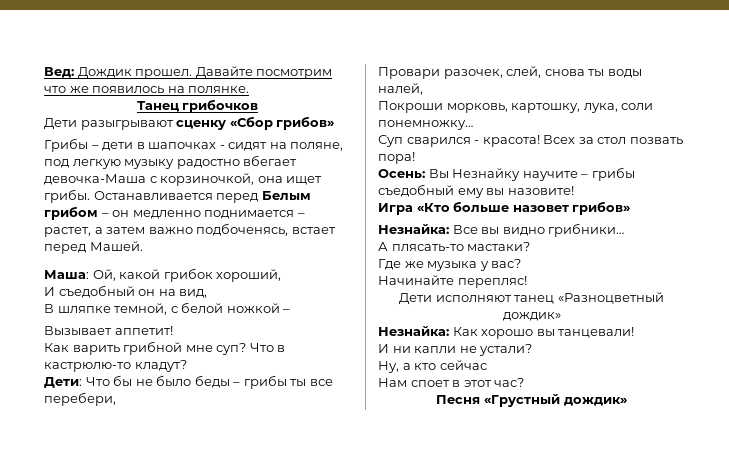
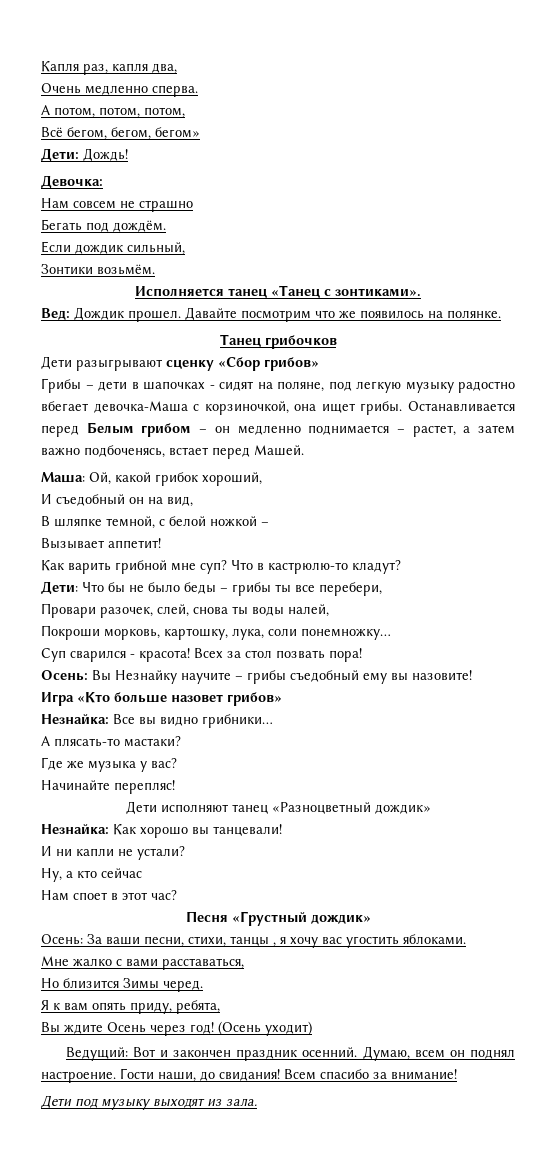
+ Капля раз, капля два,
+ Очень медленно сперва.
+ А потом, потом, потом,
+ Всё бегом, бегом, бегом»
+ Дети: Дождь!
+ Девочка:
+ Нам совсем не страшно
+ Бегать под дождём.
+ Если дождик сильный,
+ Зонтики возьмём.
+ Исполняется танец «Танец с зонтиками».
+ Осень: За ваши песни, стихи, танцы , я хочу вас угостить яблоками.
+ Мне жалко с вами расставаться,
+ Но близится Зимы черед.
+ Я к вам опять приду, ребята,
+ Вы ждите Осень через год! (Осень уходит)
+ Ведущий: Вот и закончен праздник осенний. Думаю, всем он поднял настроение. Гости наши, до свидания! Всем спасибо за внимание!
+ Дети под музыку выходят из зала.

